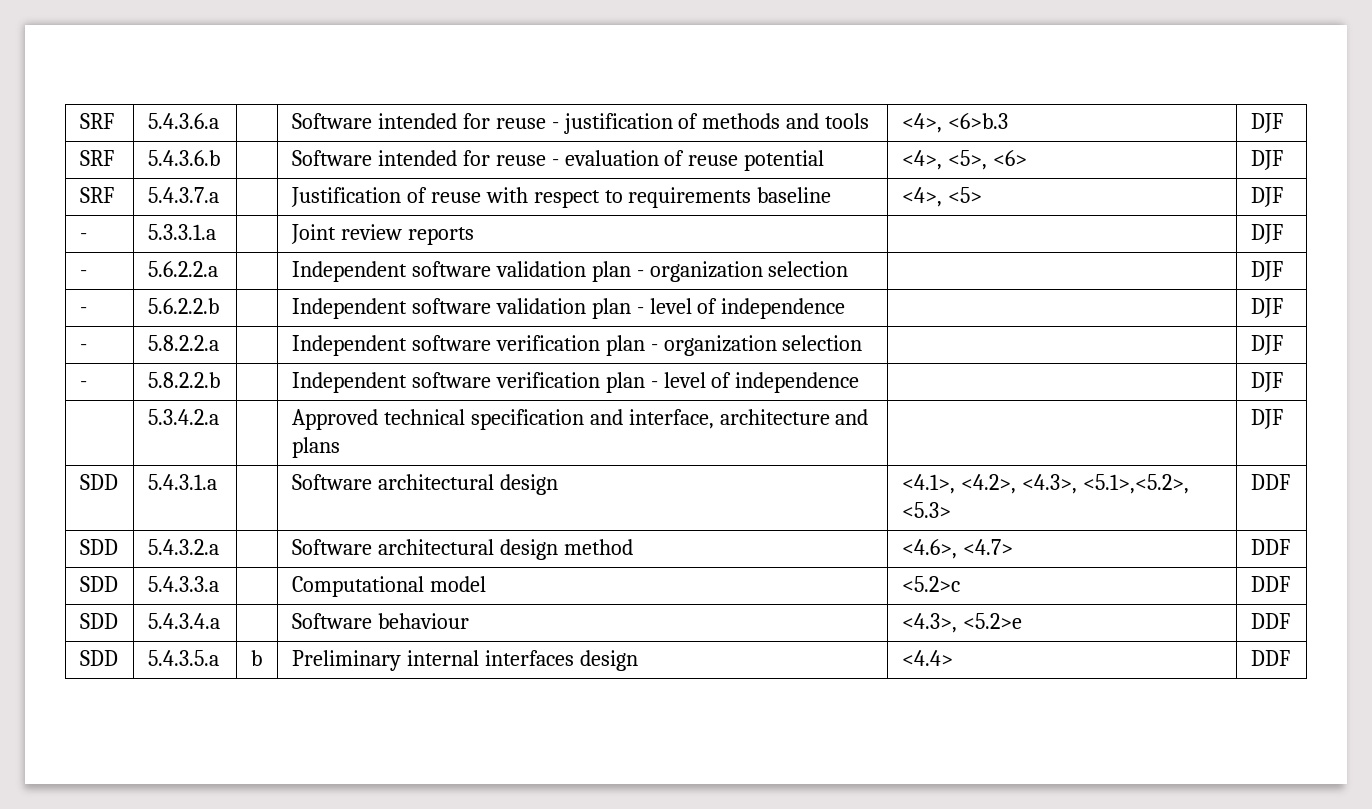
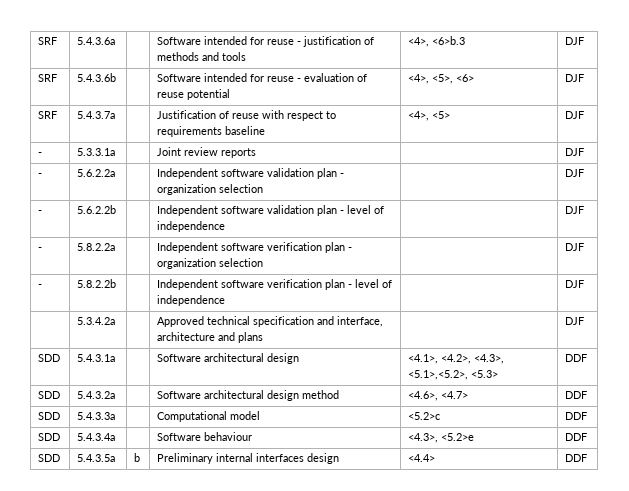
- SRF | 5.4.3.6.a | | Software intended for reuse - justification of methods and tools | <4>, <6>b.3 | DJF
+ SRF | 5.4.3.6a | | Software intended for reuse - justification of methods and tools | <4>, <6>b.3 | DJF
- SRF | 5.4.3.6.b | | Software intended for reuse - evaluation of reuse potential | <4>, <5>, <6> | DJF
+ SRF | 5.4.3.6b | | Software intended for reuse - evaluation of reuse potential | <4>, <5>, <6> | DJF
- SRF | 5.4.3.7.a | | Justification of reuse with respect to requirements baseline | <4>, <5> | DJF
+ SRF | 5.4.3.7a | | Justification of reuse with respect to requirements baseline | <4>, <5> | DJF
- - | 5.3.3.1.a | | Joint review reports | | DJF
+ - | 5.3.3.1a | | Joint review reports | | DJF
- - | 5.6.2.2.a | | Independent software validation plan - organization selection | | DJF
+ - | 5.6.2.2a | | Independent software validation plan - organization selection | | DJF
- - | 5.6.2.2.b | | Independent software validation plan - level of independence | | DJF
+ - | 5.6.2.2b | | Independent software validation plan - level of independence | | DJF
- - | 5.8.2.2.a | | Independent software verification plan - organization selection | | DJF
+ - | 5.8.2.2a | | Independent software verification plan - organization selection | | DJF
- - | 5.8.2.2.b | | Independent software verification plan - level of independence | | DJF
+ - | 5.8.2.2b | | Independent software verification plan - level of independence | | DJF
- | 5.3.4.2.a | | Approved technical specification and interface, architecture and plans | | DJF
+ | 5.3.4.2a | | Approved technical specification and interface, architecture and plans | | DJF
- SDD | 5.4.3.1.a | | Software architectural design | <4.1>, <4.2>, <4.3>, <5.1>,<5.2>, <5.3> | DDF
+ SDD | 5.4.3.1a | | Software architectural design | <4.1>, <4.2>, <4.3>, <5.1>,<5.2>, <5.3> | DDF
- SDD | 5.4.3.2.a | | Software architectural design method | <4.6>, <4.7> | DDF
+ SDD | 5.4.3.2a | | Software architectural design method | <4.6>, <4.7> | DDF
- SDD | 5.4.3.3.a | | Computational model | <5.2>c | DDF
+ SDD | 5.4.3.3a | | Computational model | <5.2>c | DDF
- SDD | 5.4.3.4.a | | Software behaviour | <4.3>, <5.2>e | DDF
+ SDD | 5.4.3.4a | | Software behaviour | <4.3>, <5.2>e | DDF
- SDD | 5.4.3.5.a | b | Preliminary internal interfaces design | <4.4> | DDF
+ SDD | 5.4.3.5a | b | Preliminary internal interfaces design | <4.4> | DDF

